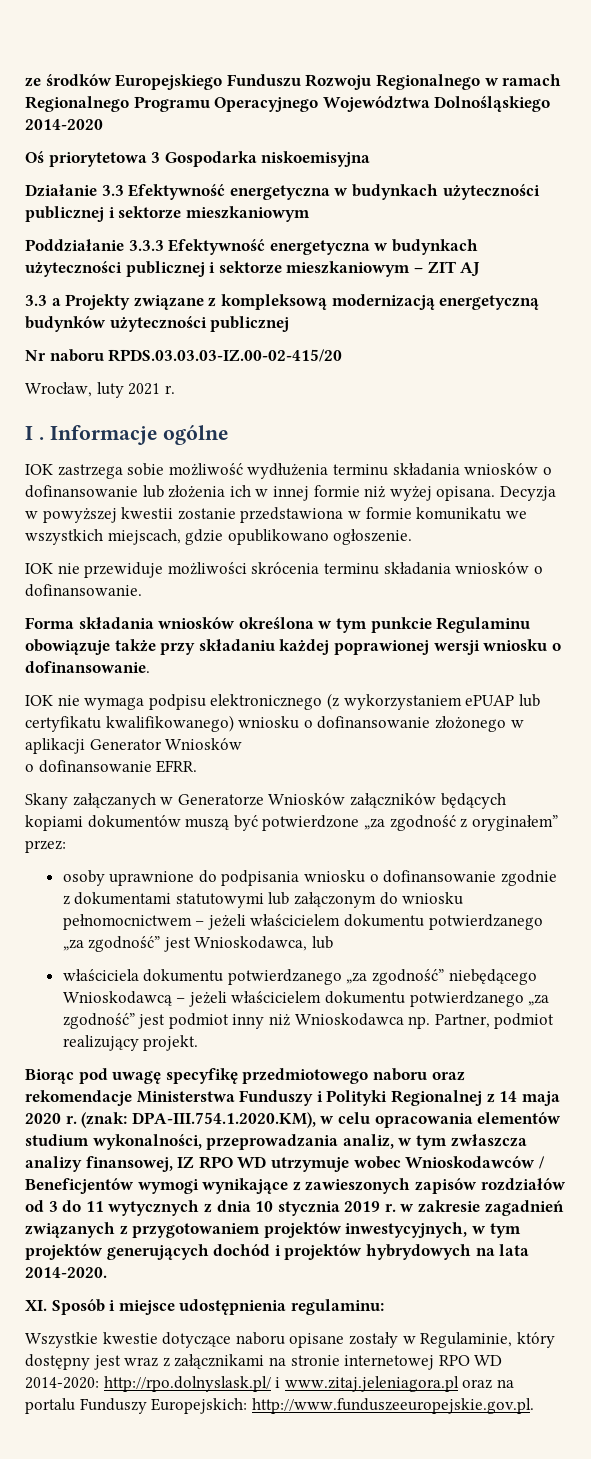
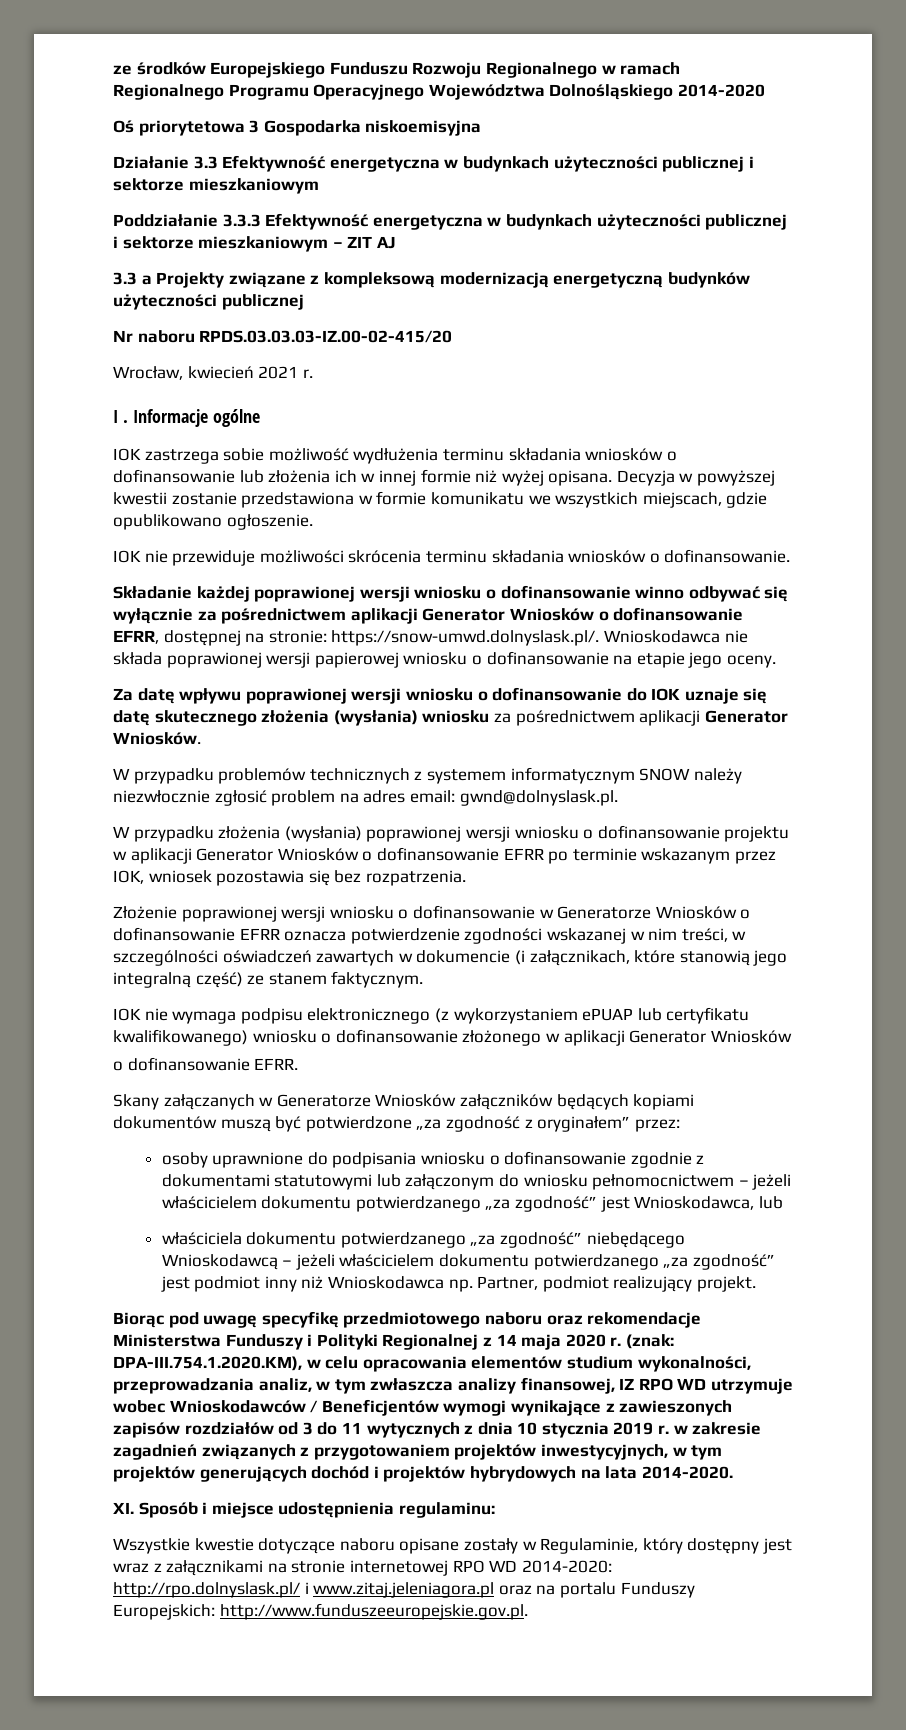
- Wrocław, luty 2021 r.
+ Wrocław, kwiecień 2021 r.
- Forma składania wniosków określona w tym punkcie Regulaminu obowiązuje także przy składaniu każdej poprawionej wersji wniosku o dofinansowanie.
+ Składanie każdej poprawionej wersji wniosku o dofinansowanie winno odbywać się wyłącznie za pośrednictwem aplikacji Generator Wniosków o dofinansowanie EFRR, dostępnej na stronie: https://snow-umwd.dolnyslask.pl/. Wnioskodawca nie składa poprawionej wersji papierowej wniosku o dofinansowanie na etapie jego oceny.
+ Za datę wpływu poprawionej wersji wniosku o dofinansowanie do IOK uznaje się datę skutecznego złożenia (wysłania) wniosku za pośrednictwem aplikacji Generator Wniosków.
+ W przypadku problemów technicznych z systemem informatycznym SNOW należy niezwłocznie zgłosić problem na adres email: gwnd@dolnyslask.pl.
+ W przypadku złożenia (wysłania) poprawionej wersji wniosku o dofinansowanie projektu w aplikacji Generator Wniosków o dofinansowanie EFRR po terminie wskazanym przez IOK, wniosek pozostawia się bez rozpatrzenia.
+ Złożenie poprawionej wersji wniosku o dofinansowanie w Generatorze Wniosków o dofinansowanie EFRR oznacza potwierdzenie zgodności wskazanej w nim treści, w szczególności oświadczeń zawartych w dokumencie (i załącznikach, które stanowią jego integralną część) ze stanem faktycznym.

